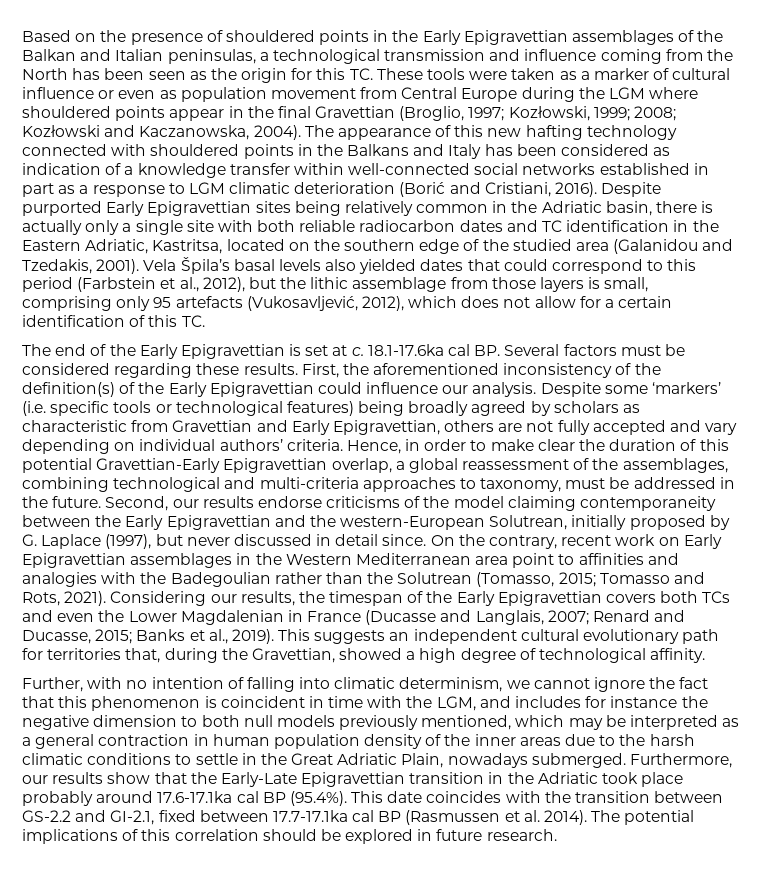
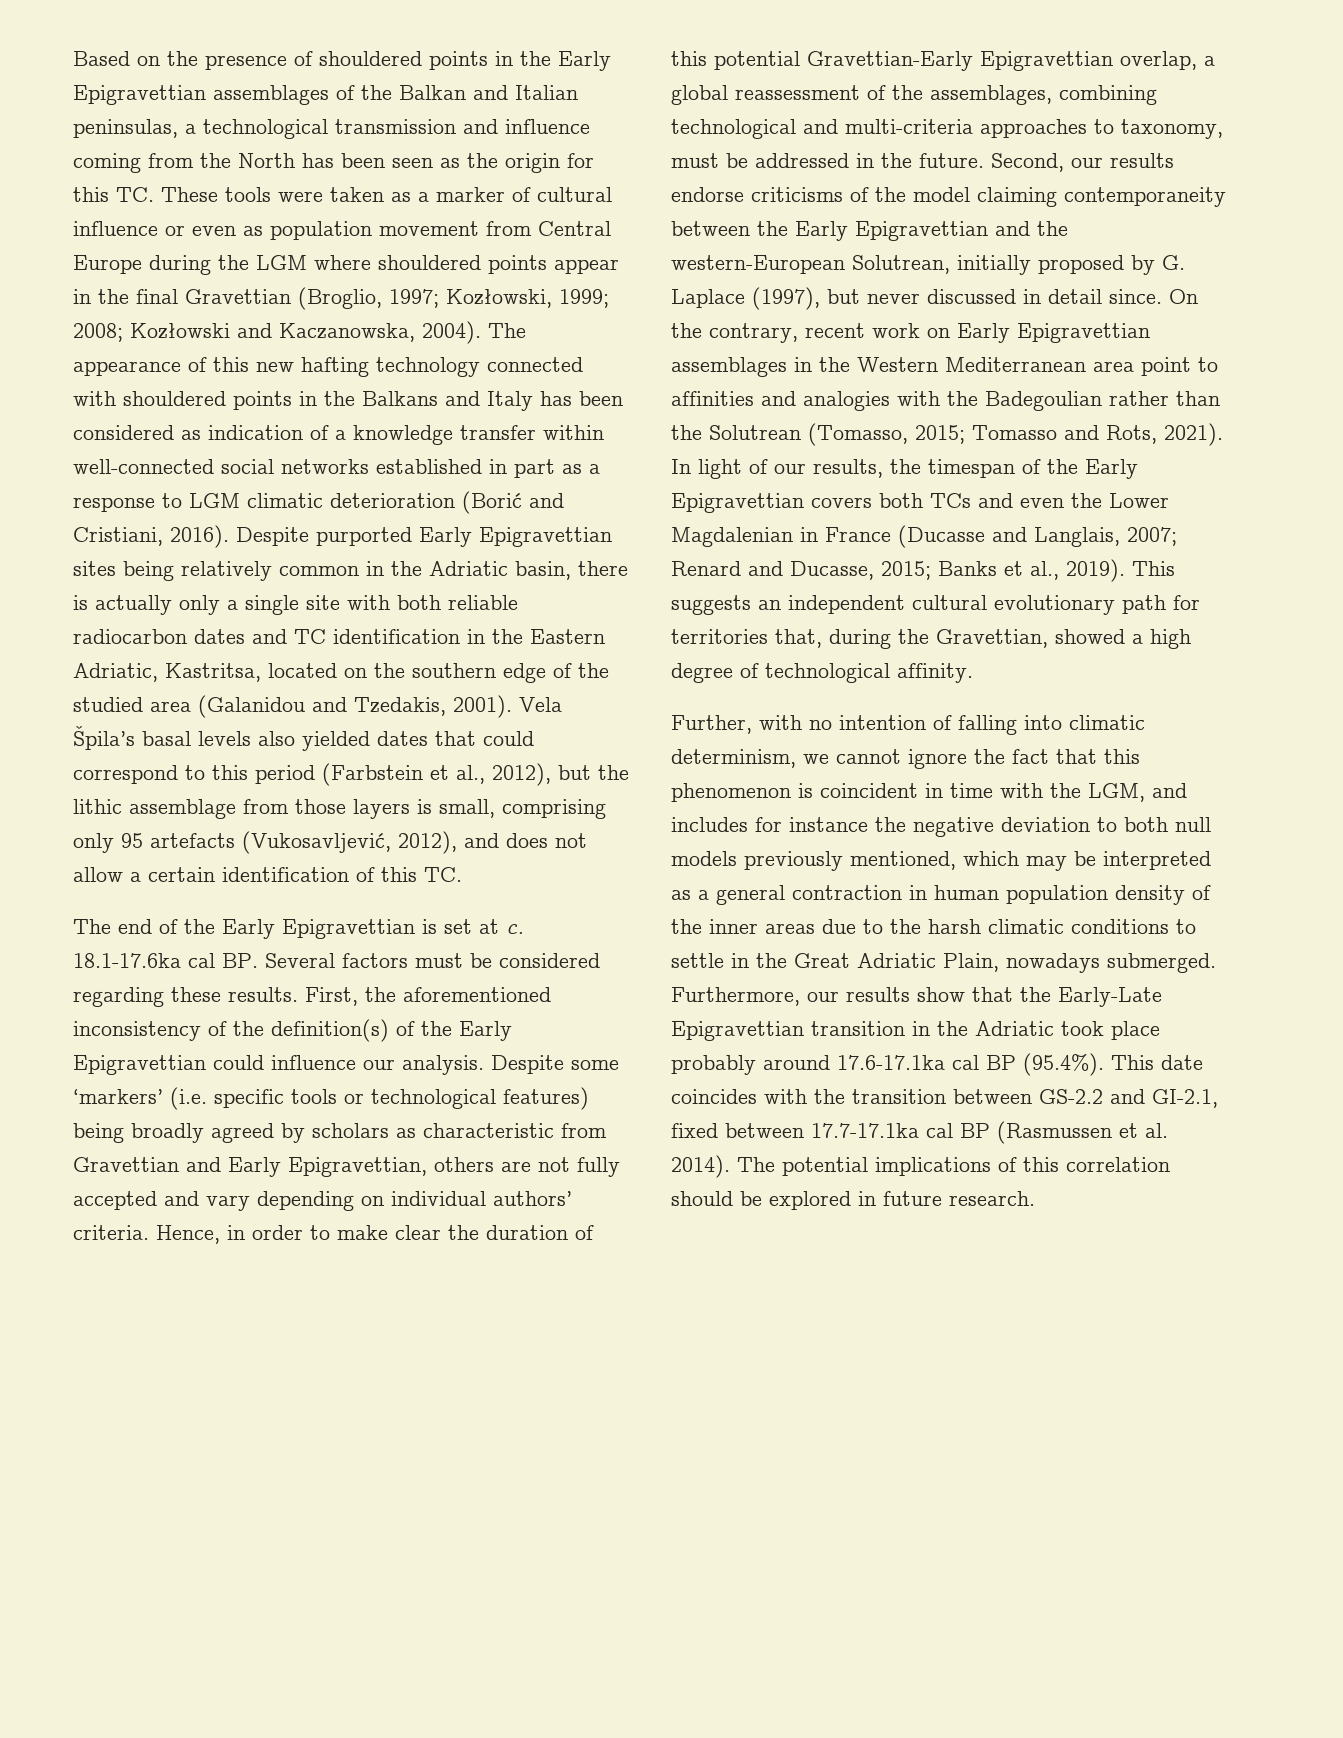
- Vela Špila’s basal levels also yielded dates that could correspond to this period (Farbstein et al., 2012), but the lithic assemblage from those layers is small, comprising only 95 artefacts (Vukosavljević, 2012), which does not allow for a certain identification of this TC.
+ Vela Špila’s basal levels also yielded dates that could correspond to this period (Farbstein et al., 2012), but the lithic assemblage from those layers is small, comprising only 95 artefacts (Vukosavljević, 2012), and does not allow a certain identification of this TC.
- Considering our results, the timespan of the Early Epigravettian covers both TCs and even the Lower Magdalenian in France (Ducasse and Langlais, 2007; Renard and Ducasse, 2015; Banks et al., 2019).
+ In light of our results, the timespan of the Early Epigravettian covers both TCs and even the Lower Magdalenian in France (Ducasse and Langlais, 2007; Renard and Ducasse, 2015; Banks et al., 2019).
- Further, with no intention of falling into climatic determinism, we cannot ignore the fact that this phenomenon is coincident in time with the LGM, and includes for instance the negative dimension to both null models previously mentioned, which may be interpreted as a general contraction in human population density of the inner areas due to the harsh climatic conditions to settle in the Great Adriatic Plain, nowadays submerged.
+ Further, with no intention of falling into climatic determinism, we cannot ignore the fact that this phenomenon is coincident in time with the LGM, and includes for instance the negative deviation to both null models previously mentioned, which may be interpreted as a general contraction in human population density of the inner areas due to the harsh climatic conditions to settle in the Great Adriatic Plain, nowadays submerged.

